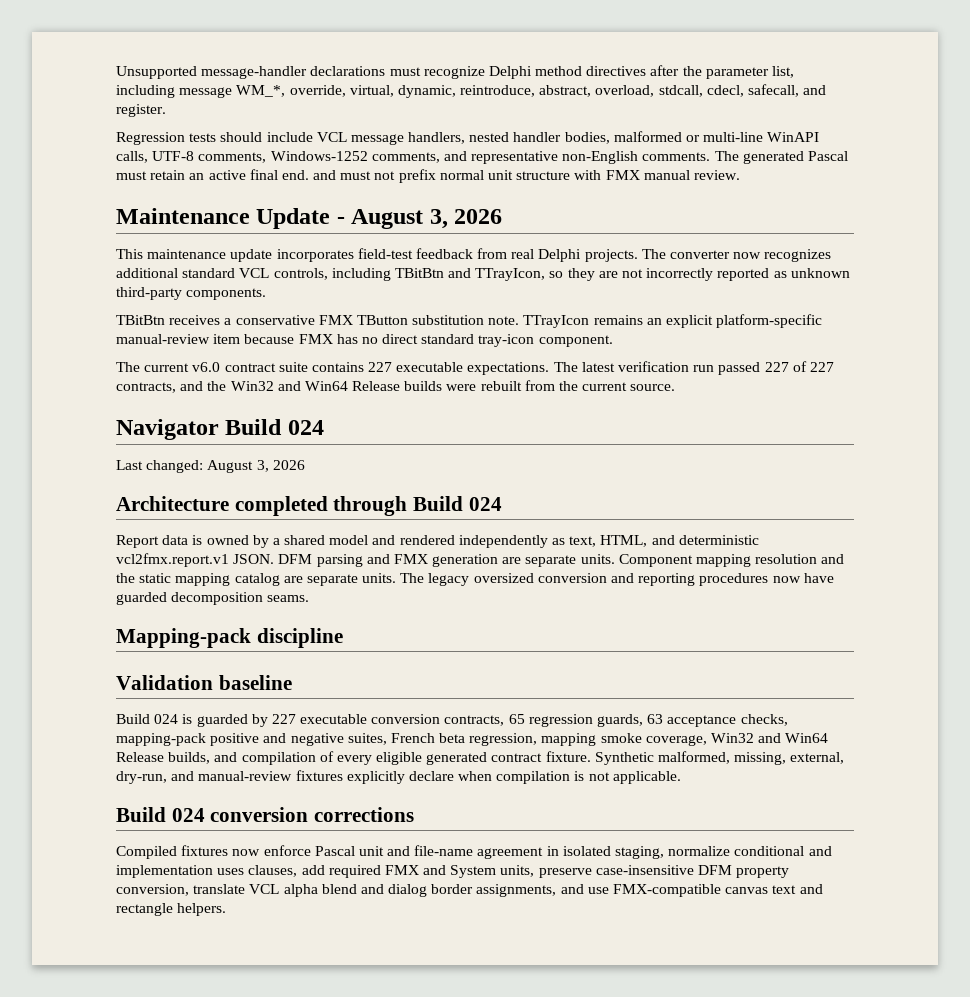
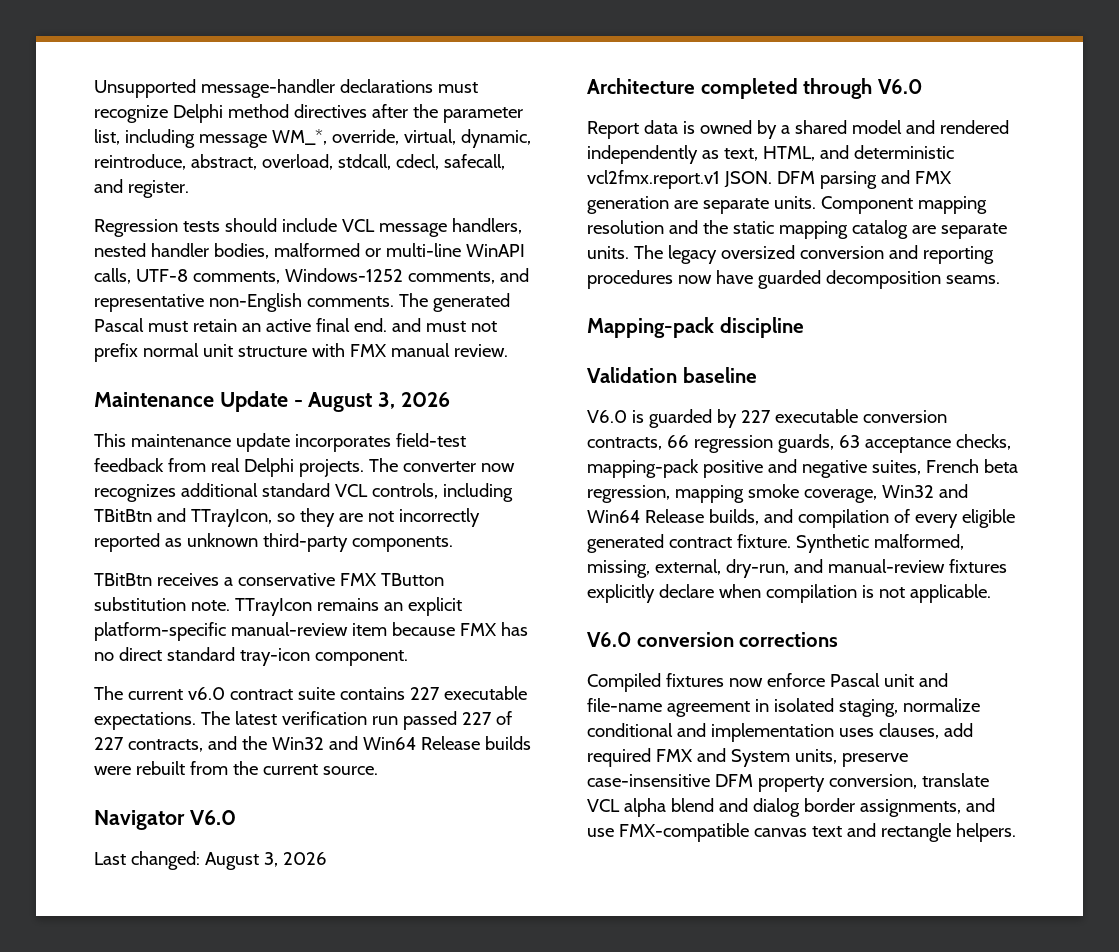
- Navigator Build 024
+ Navigator V6.0
- Architecture completed through Build 024
+ Architecture completed through V6.0
- Build 024 is guarded by 227 executable conversion contracts, 65 regression guards, 63 acceptance checks, mapping-pack positive and negative suites, French beta regression, mapping smoke coverage, Win32 and Win64 Release builds, and compilation of every eligible generated contract fixture.
+ V6.0 is guarded by 227 executable conversion contracts, 66 regression guards, 63 acceptance checks, mapping-pack positive and negative suites, French beta regression, mapping smoke coverage, Win32 and Win64 Release builds, and compilation of every eligible generated contract fixture.
- Build 024 conversion corrections
+ V6.0 conversion corrections

